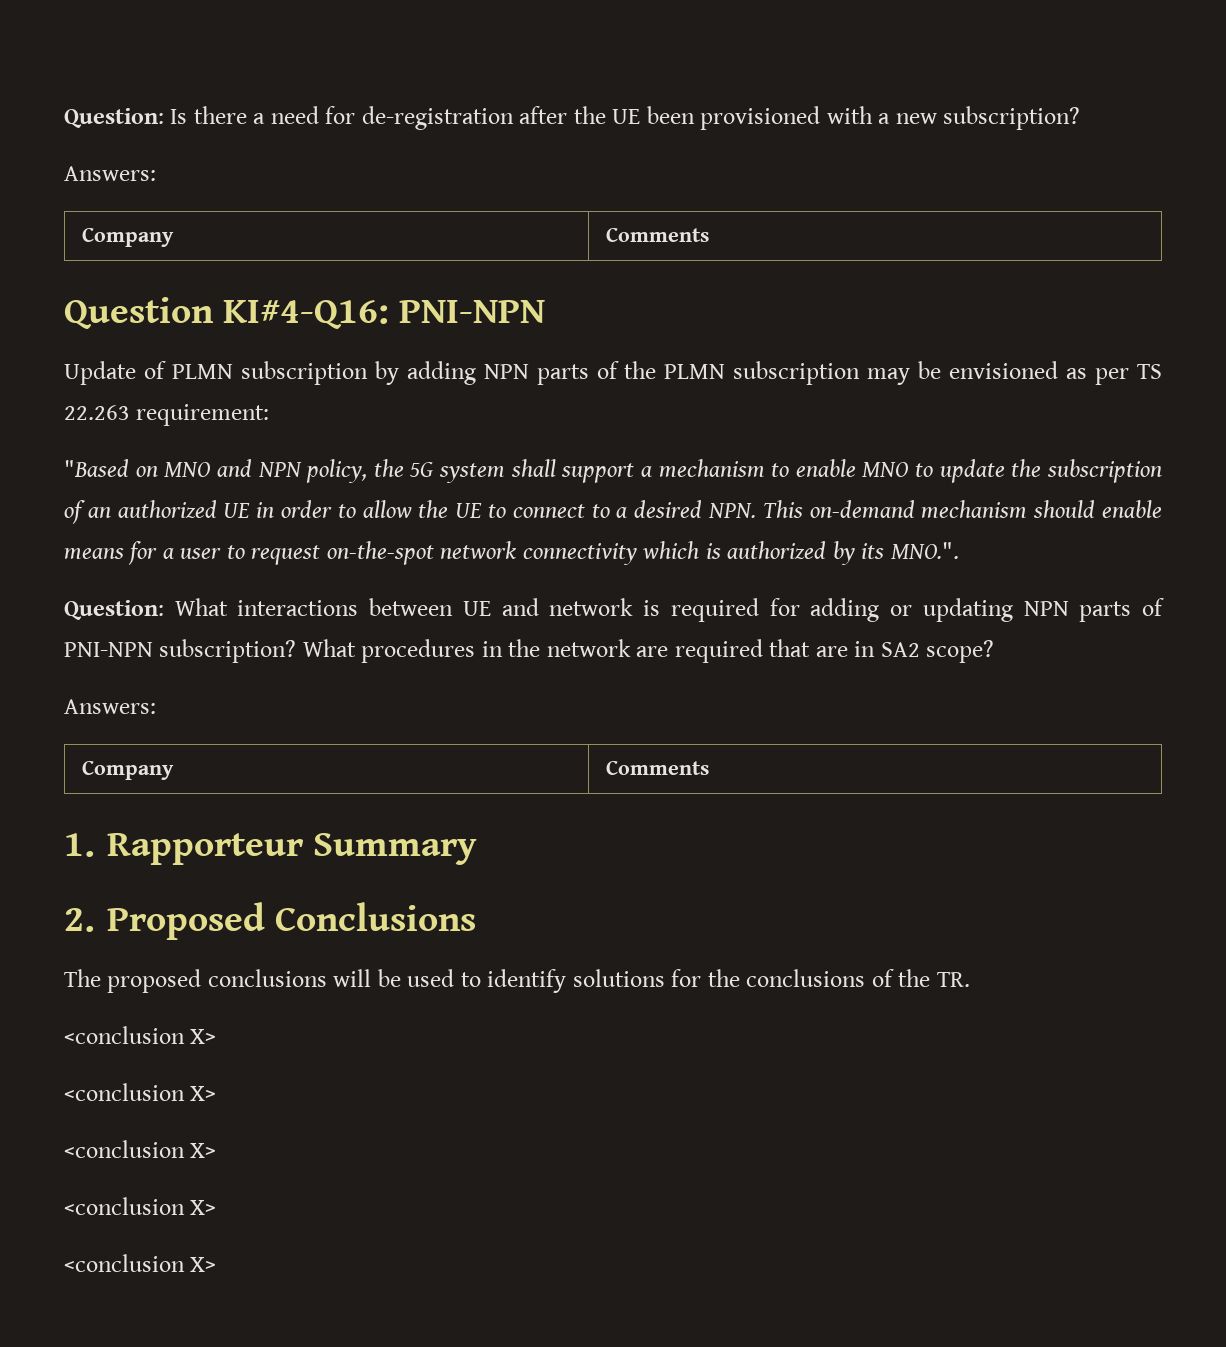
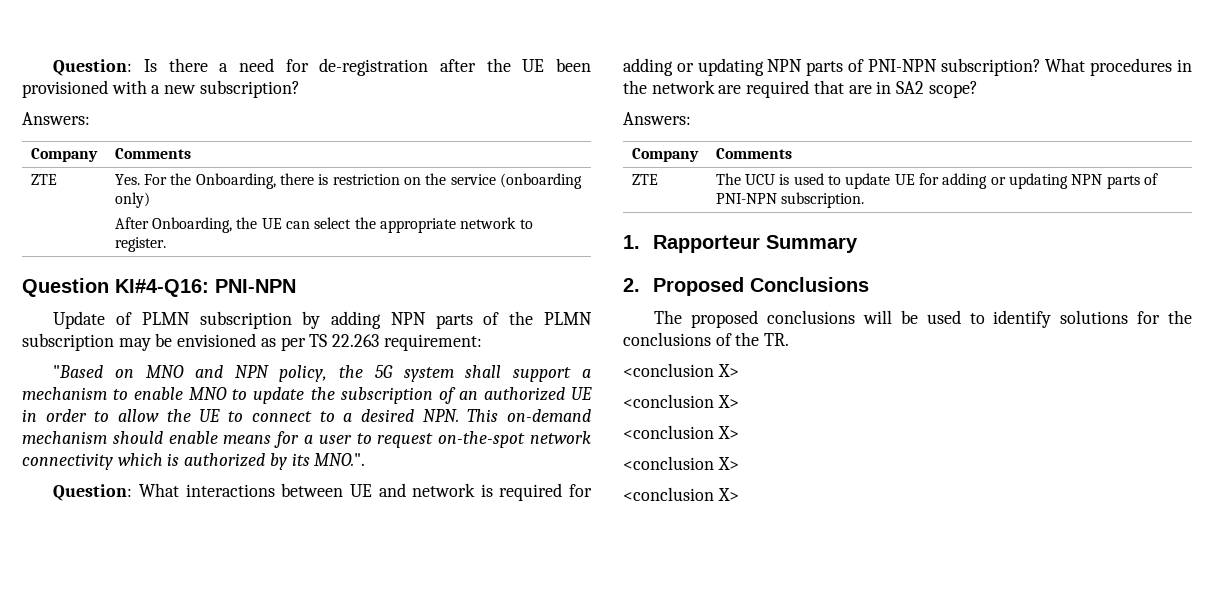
+ ZTE | Yes. For the Onboarding, there is restriction on the service (onboarding only)
+ After Onboarding, the UE can select the appropriate network to register.
+ ZTE | The UCU is used to update UE for adding or updating NPN parts of PNI-NPN subscription.

